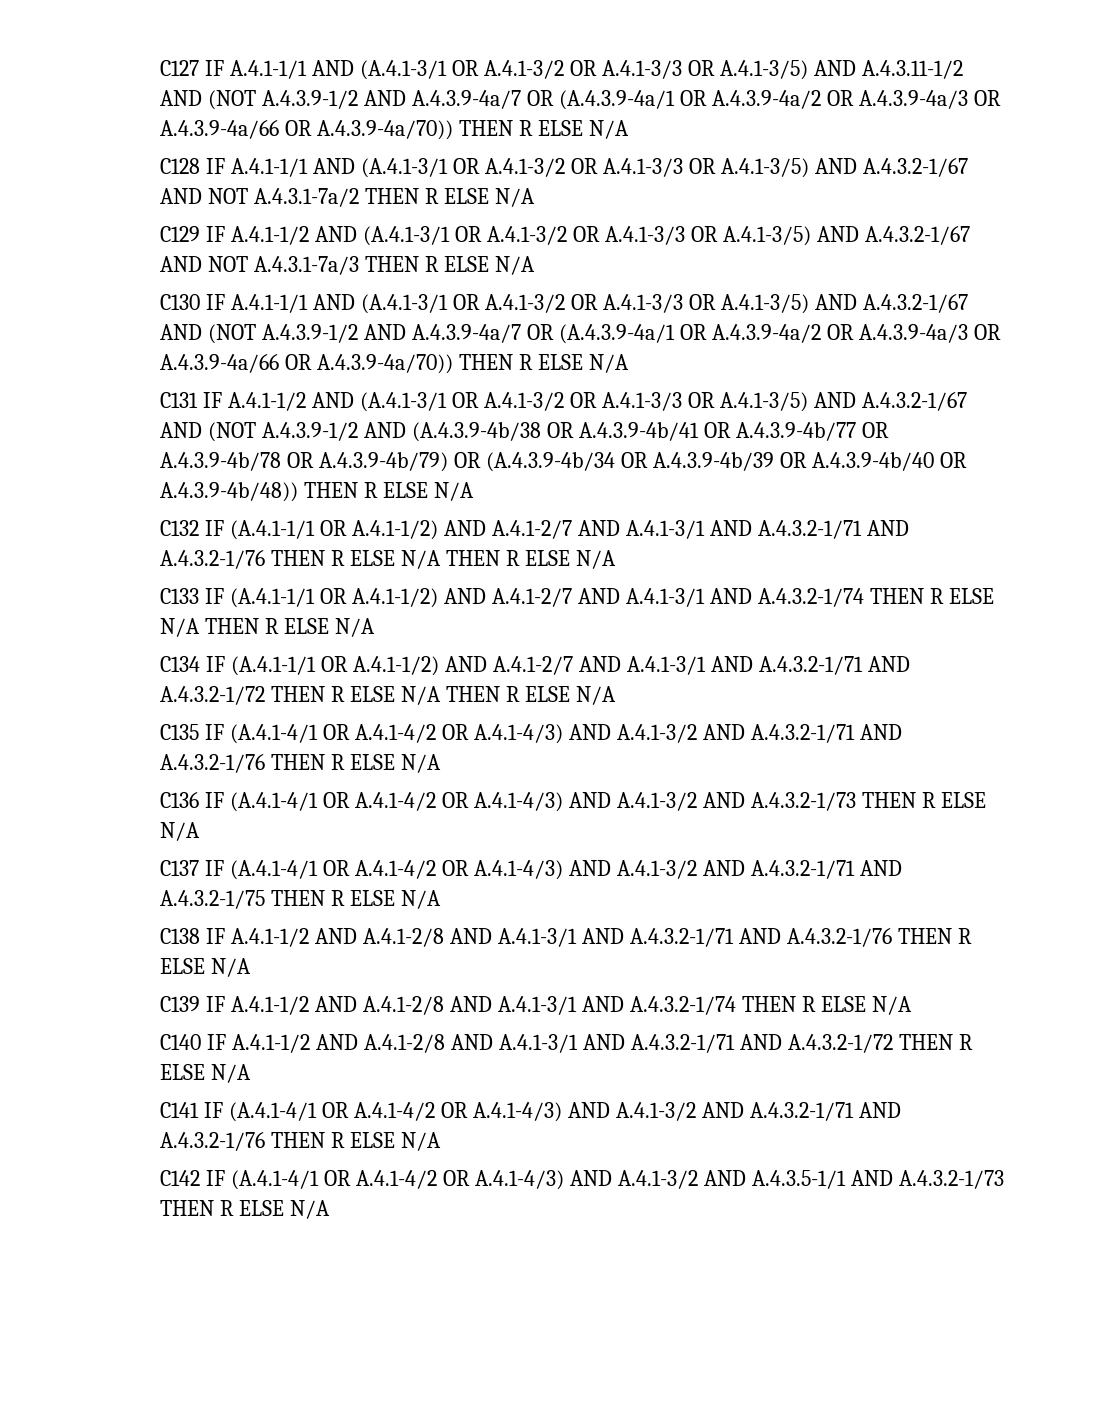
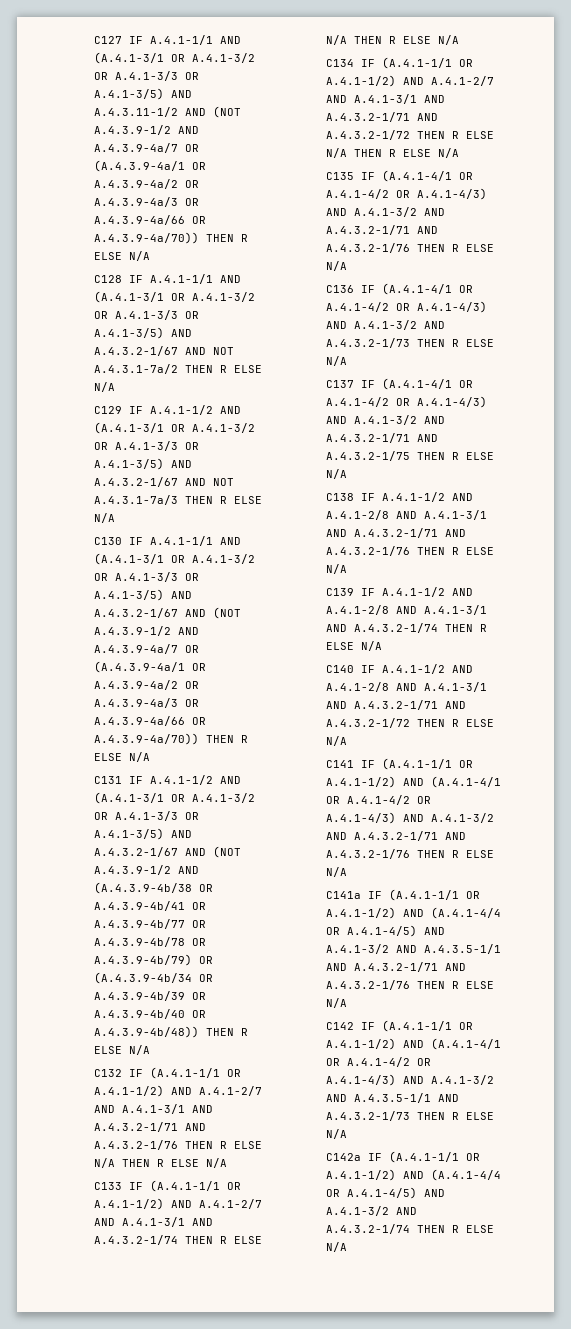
- C141 IF (A.4.1-4/1 OR A.4.1-4/2 OR A.4.1-4/3) AND A.4.1-3/2 AND A.4.3.2-1/71 AND A.4.3.2-1/76 THEN R ELSE N/A
+ C141 IF (A.4.1-1/1 OR A.4.1-1/2) AND (A.4.1-4/1 OR A.4.1-4/2 OR A.4.1-4/3) AND A.4.1-3/2 AND A.4.3.2-1/71 AND A.4.3.2-1/76 THEN R ELSE N/A
- C142 IF (A.4.1-4/1 OR A.4.1-4/2 OR A.4.1-4/3) AND A.4.1-3/2 AND A.4.3.5-1/1 AND A.4.3.2-1/73 THEN R ELSE N/A
+ C141a IF (A.4.1-1/1 OR A.4.1-1/2) AND (A.4.1-4/4 OR A.4.1-4/5) AND A.4.1-3/2 AND A.4.3.5-1/1 AND A.4.3.2-1/71 AND A.4.3.2-1/76 THEN R ELSE N/A
+ C142 IF (A.4.1-1/1 OR A.4.1-1/2) AND (A.4.1-4/1 OR A.4.1-4/2 OR A.4.1-4/3) AND A.4.1-3/2 AND A.4.3.5-1/1 AND A.4.3.2-1/73 THEN R ELSE N/A
+ C142a IF (A.4.1-1/1 OR A.4.1-1/2) AND (A.4.1-4/4 OR A.4.1-4/5) AND A.4.1-3/2 AND A.4.3.2-1/74 THEN R ELSE N/A

